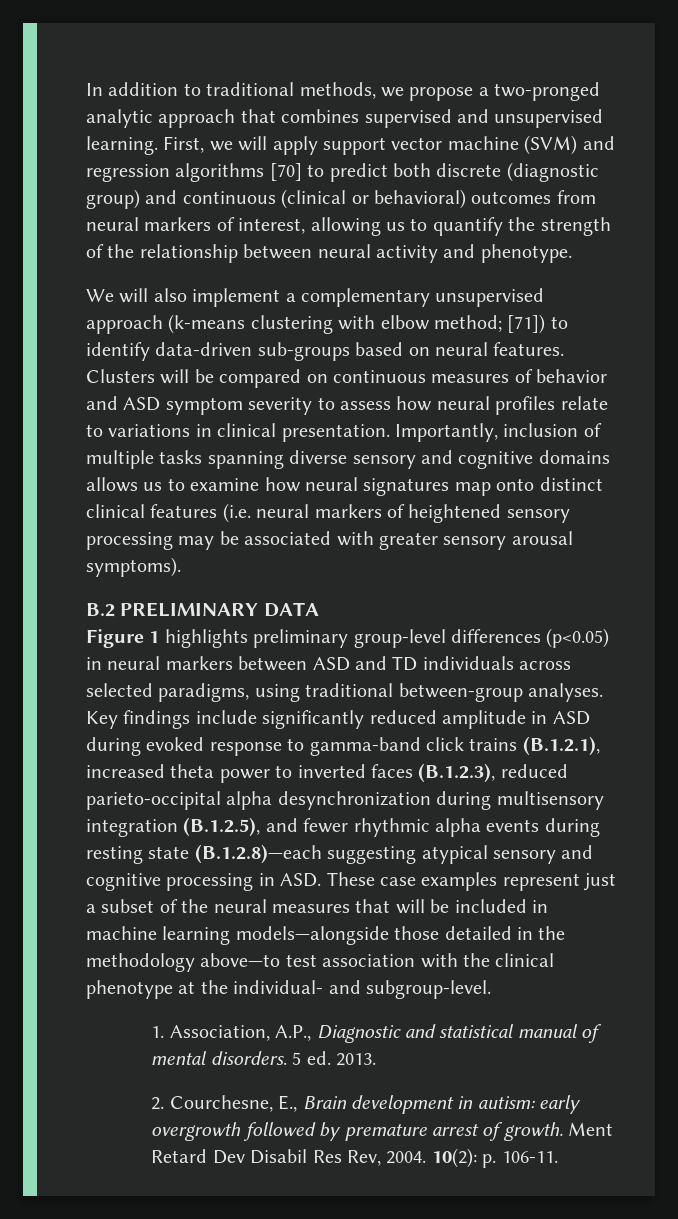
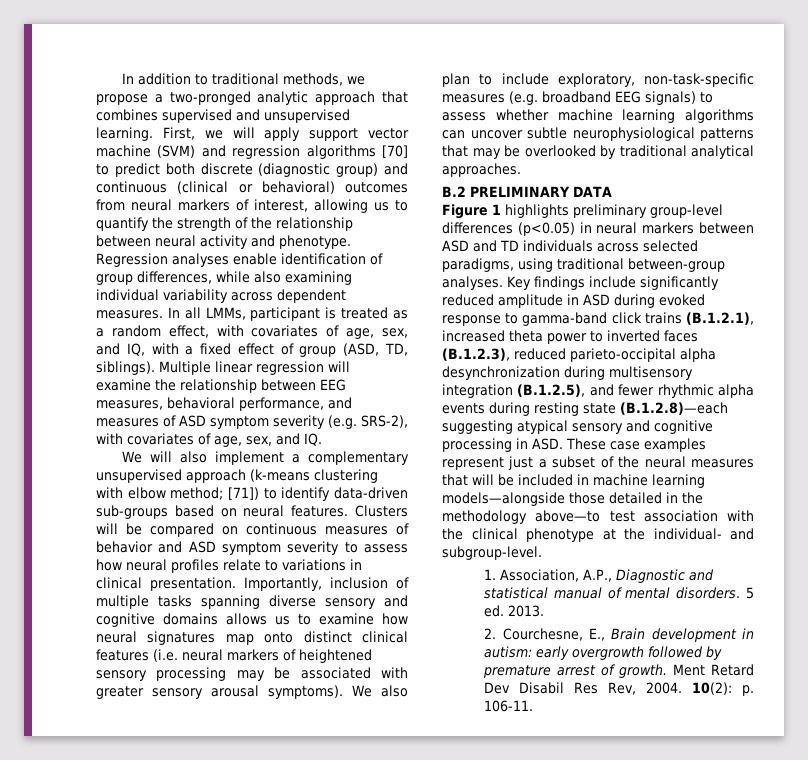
+ Regression analyses enable identification of group differences, while also examining individual variability across dependent measures. In all LMMs, participant is treated as a random effect, with covariates of age, sex, and IQ, with a fixed effect of group (ASD, TD, siblings). Multiple linear regression will examine the relationship between EEG measures, behavioral performance, and measures of ASD symptom severity (e.g. SRS-2), with covariates of age, sex, and IQ.
+ We also plan to include exploratory, non-task-specific measures (e.g. broadband EEG signals) to assess whether machine learning algorithms can uncover subtle neurophysiological patterns that may be overlooked by traditional analytical approaches.

